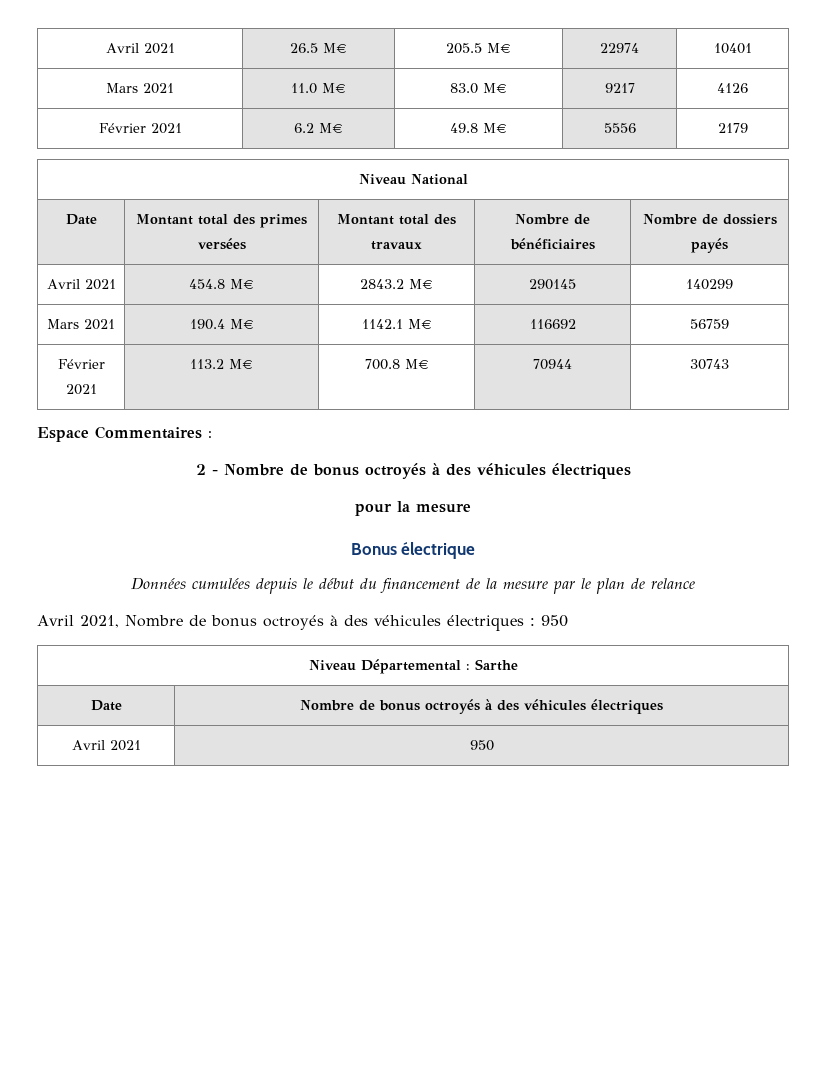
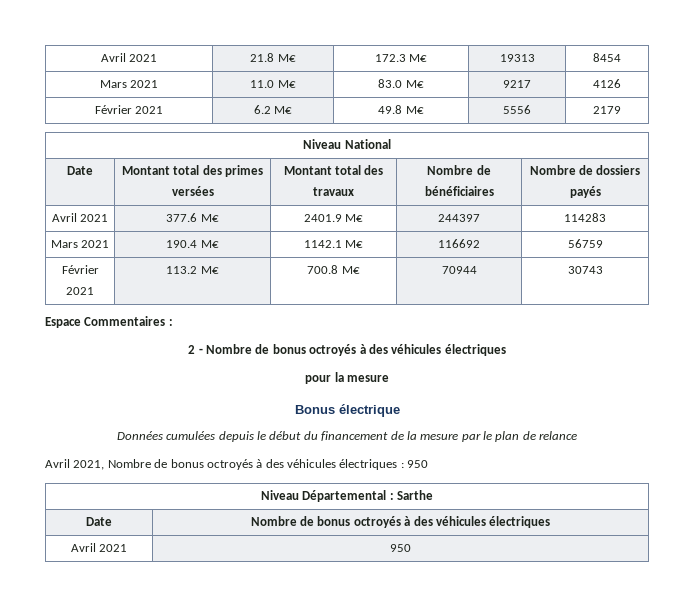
- Avril 2021 | 26.5 M€ | 205.5 M€ | 22974 | 10401
+ Avril 2021 | 21.8 M€ | 172.3 M€ | 19313 | 8454
- Avril 2021 | 454.8 M€ | 2843.2 M€ | 290145 | 140299
+ Avril 2021 | 377.6 M€ | 2401.9 M€ | 244397 | 114283

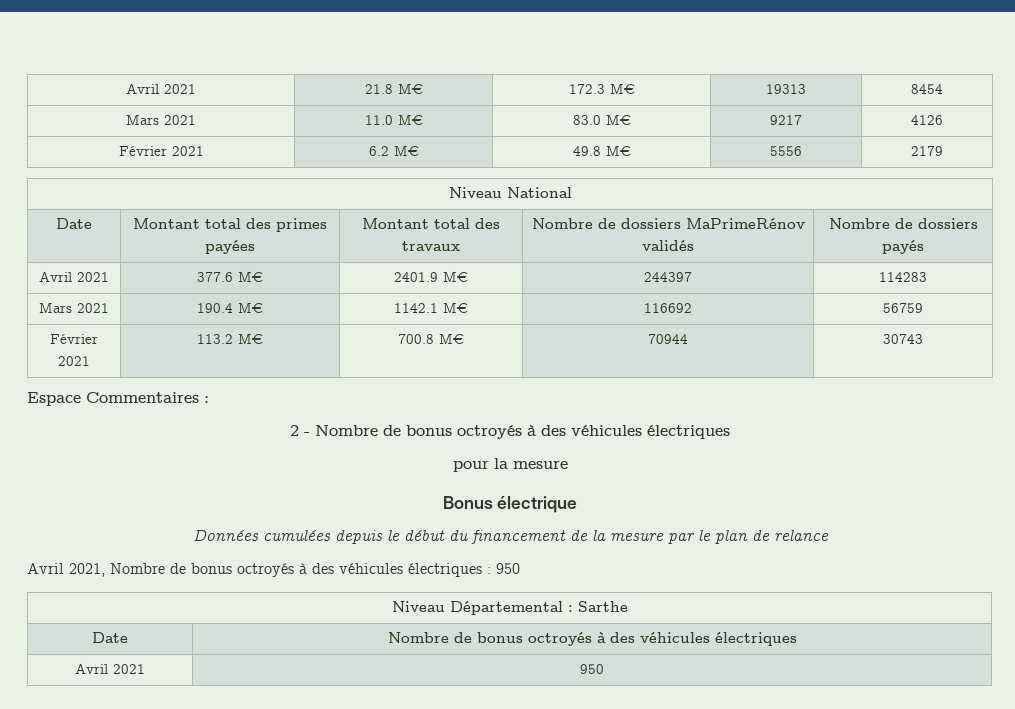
- Date | Montant total des primes versées | Montant total des travaux | Nombre de bénéficiaires | Nombre de dossiers payés
+ Date | Montant total des primes payées | Montant total des travaux | Nombre de dossiers MaPrimeRénov validés | Nombre de dossiers payés

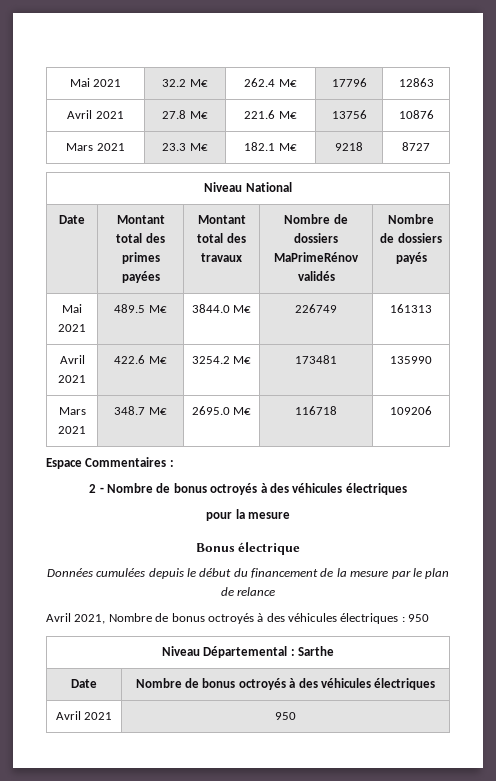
- Avril 2021 | 21.8 M€ | 172.3 M€ | 19313 | 8454
- Mars 2021 | 11.0 M€ | 83.0 M€ | 9217 | 4126
- Février 2021 | 6.2 M€ | 49.8 M€ | 5556 | 2179
+ Mai 2021 | 32.2 M€ | 262.4 M€ | 17796 | 12863
+ Avril 2021 | 27.8 M€ | 221.6 M€ | 13756 | 10876
+ Mars 2021 | 23.3 M€ | 182.1 M€ | 9218 | 8727
- Avril 2021 | 377.6 M€ | 2401.9 M€ | 244397 | 114283
- Mars 2021 | 190.4 M€ | 1142.1 M€ | 116692 | 56759
- Février 2021 | 113.2 M€ | 700.8 M€ | 70944 | 30743
+ Mai 2021 | 489.5 M€ | 3844.0 M€ | 226749 | 161313
+ Avril 2021 | 422.6 M€ | 3254.2 M€ | 173481 | 135990
+ Mars 2021 | 348.7 M€ | 2695.0 M€ | 116718 | 109206

